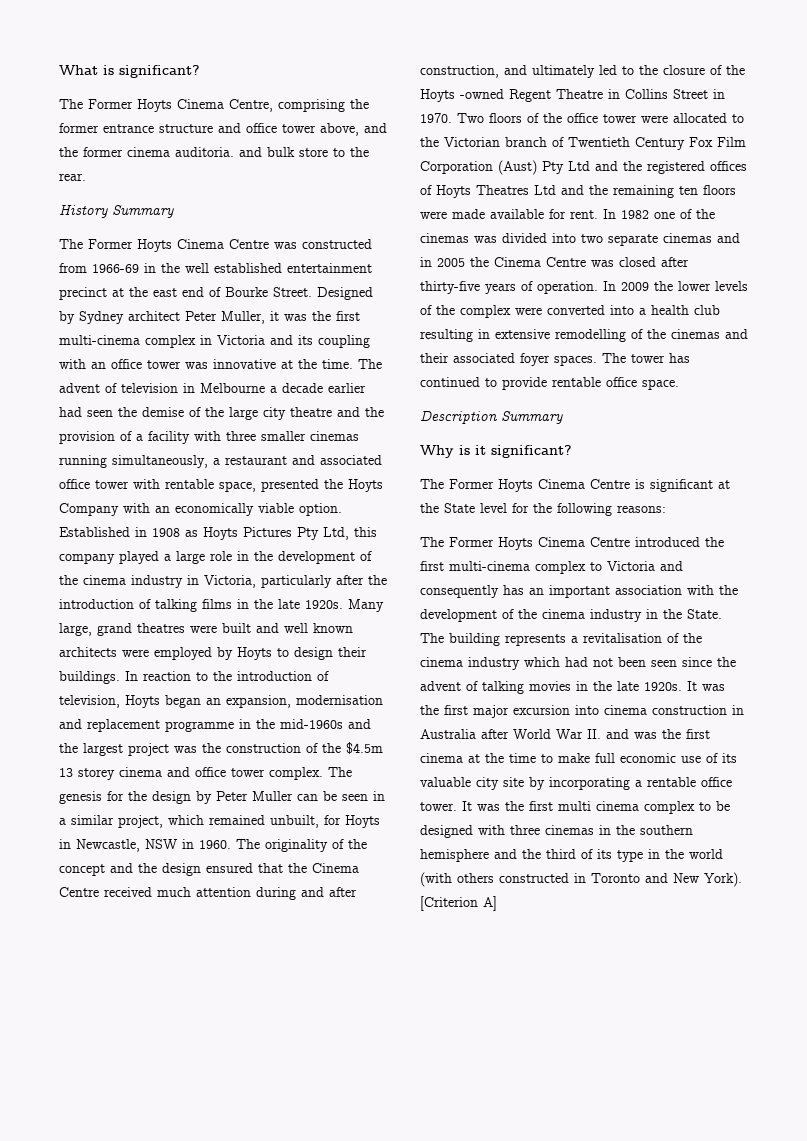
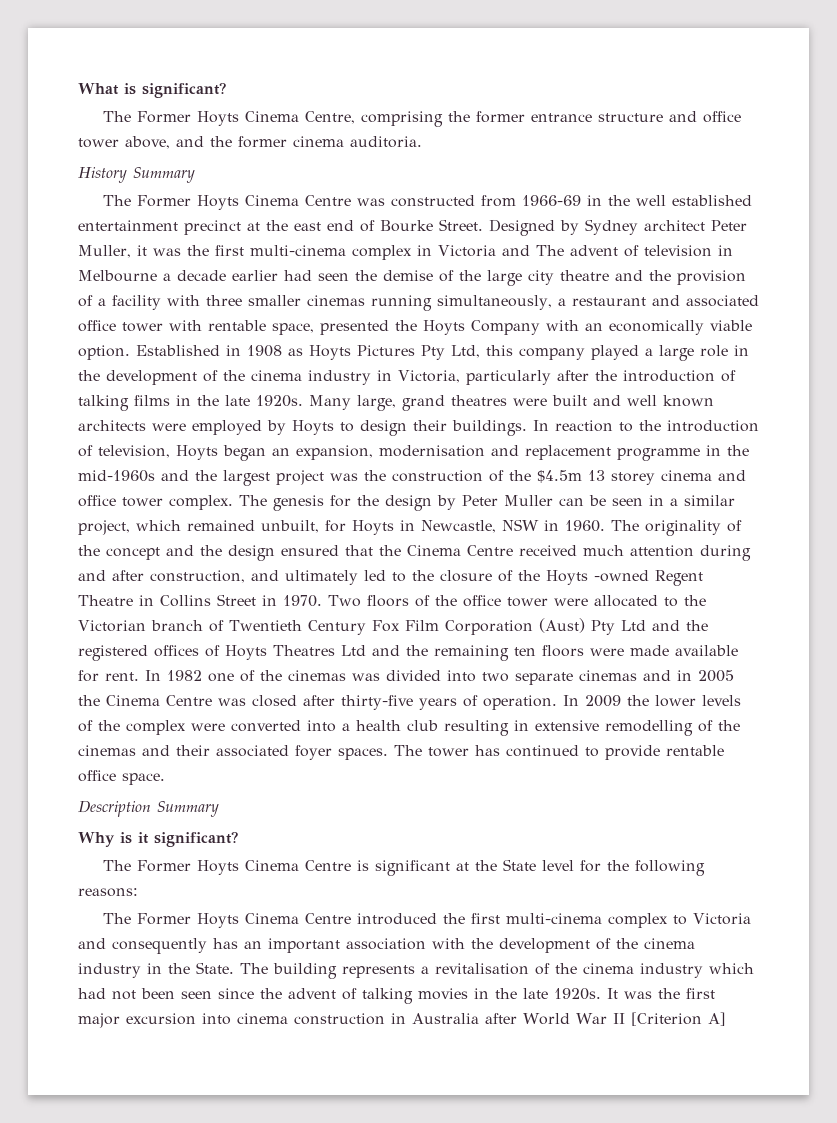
- The Former Hoyts Cinema Centre, comprising the former entrance structure and office tower above, and the former cinema auditoria. and bulk store to the rear.
+ The Former Hoyts Cinema Centre, comprising the former entrance structure and office tower above, and the former cinema auditoria.
- Designed by Sydney architect Peter Muller, it was the first multi-cinema complex in Victoria and its coupling with an office tower was innovative at the time. The advent of television in Melbourne a decade earlier had seen the demise of the large city theatre and the provision of a facility with three smaller cinemas running simultaneously, a restaurant and associated office tower with rentable space, presented the Hoyts Company with an economically viable option.
+ Designed by Sydney architect Peter Muller, it was the first multi-cinema complex in Victoria and The advent of television in Melbourne a decade earlier had seen the demise of the large city theatre and the provision of a facility with three smaller cinemas running simultaneously, a restaurant and associated office tower with rentable space, presented the Hoyts Company with an economically viable option.
- It was the first major excursion into cinema construction in Australia after World War II. and was the first cinema at the time to make full economic use of its valuable city site by incorporating a rentable office tower. It was the first multi cinema complex to be designed with three cinemas in the southern hemisphere and the third of its type in the world (with others constructed in Toronto and New York). [Criterion A]
+ It was the first major excursion into cinema construction in Australia after World War II [Criterion A]

